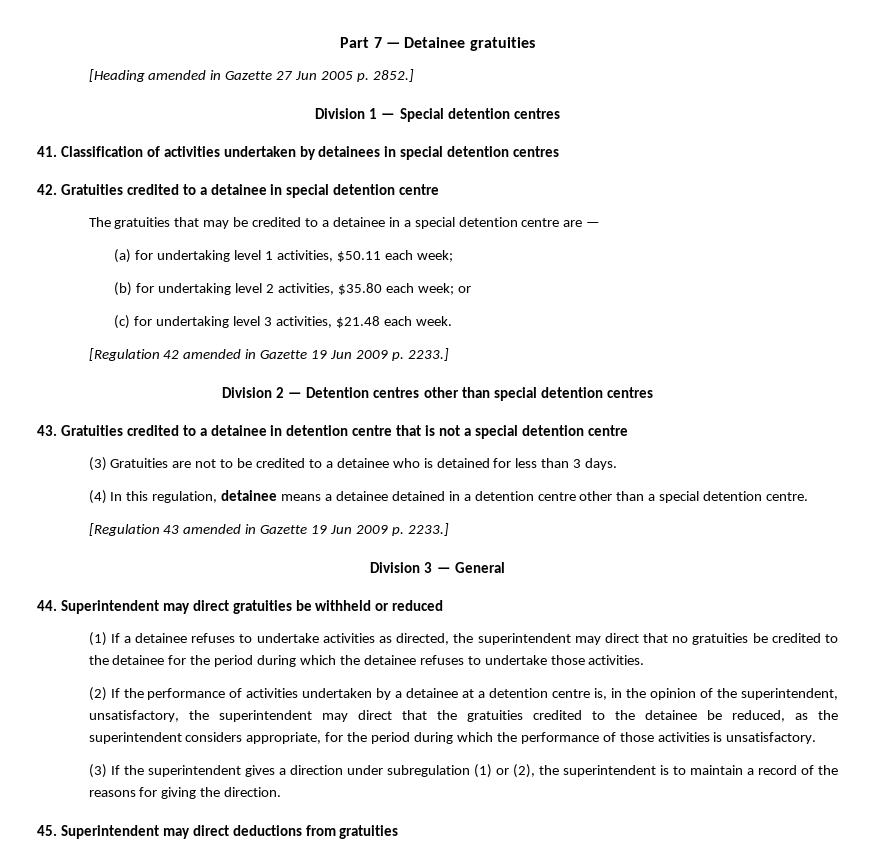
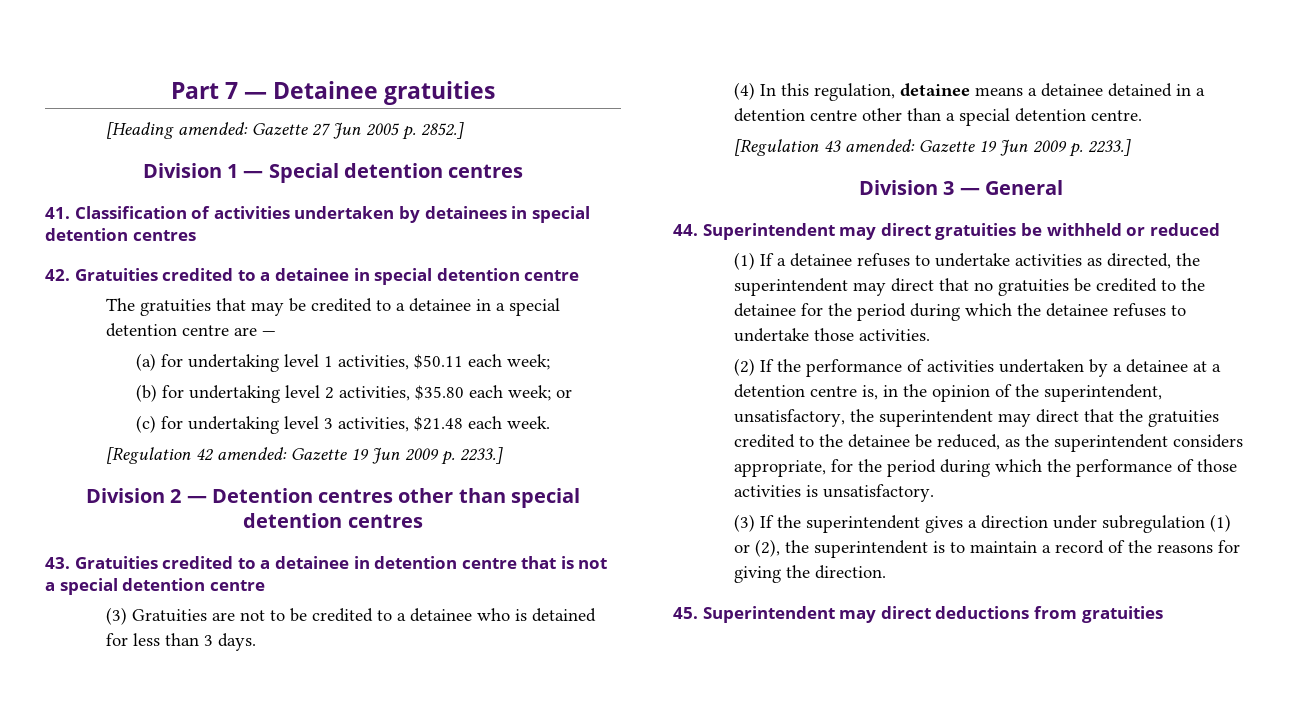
- [Heading amended in Gazette 27 Jun 2005 p. 2852.]
+ [Heading amended: Gazette 27 Jun 2005 p. 2852.]
- [Regulation 42 amended in Gazette 19 Jun 2009 p. 2233.]
+ [Regulation 42 amended: Gazette 19 Jun 2009 p. 2233.]
- [Regulation 43 amended in Gazette 19 Jun 2009 p. 2233.]
+ [Regulation 43 amended: Gazette 19 Jun 2009 p. 2233.]

